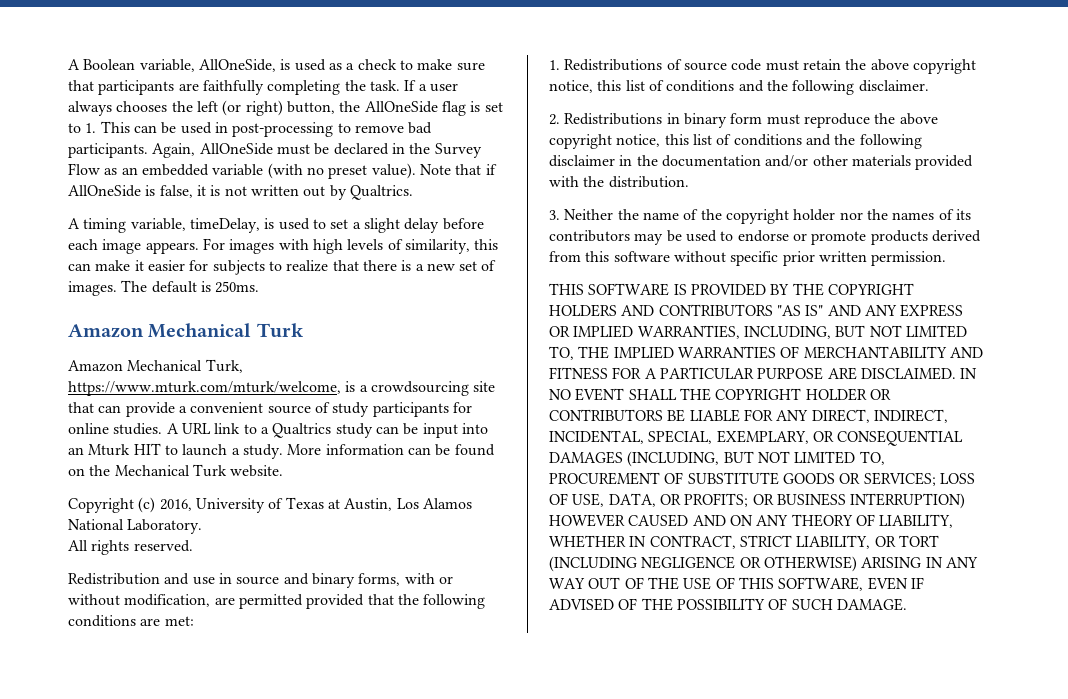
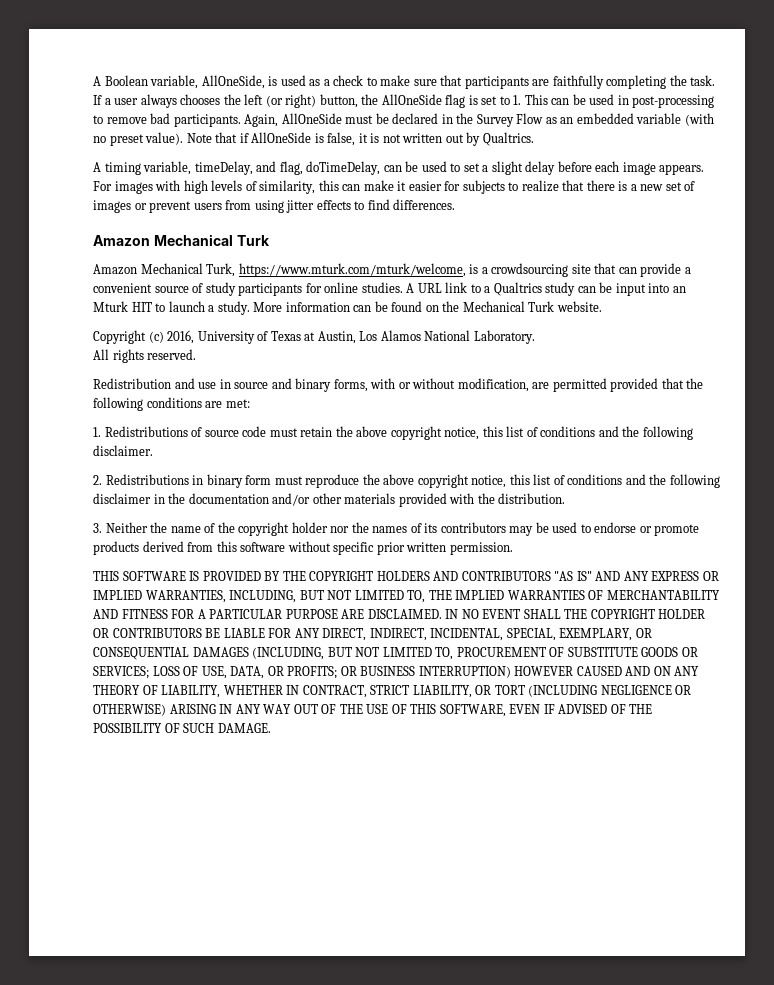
- A timing variable, timeDelay, is used to set a slight delay before each image appears.
+ A timing variable, timeDelay, and flag, doTimeDelay, can be used to set a slight delay before each image appears.
- For images with high levels of similarity, this can make it easier for subjects to realize that there is a new set of images. The default is 250ms.
+ For images with high levels of similarity, this can make it easier for subjects to realize that there is a new set of images or prevent users from using jitter effects to find differences.

